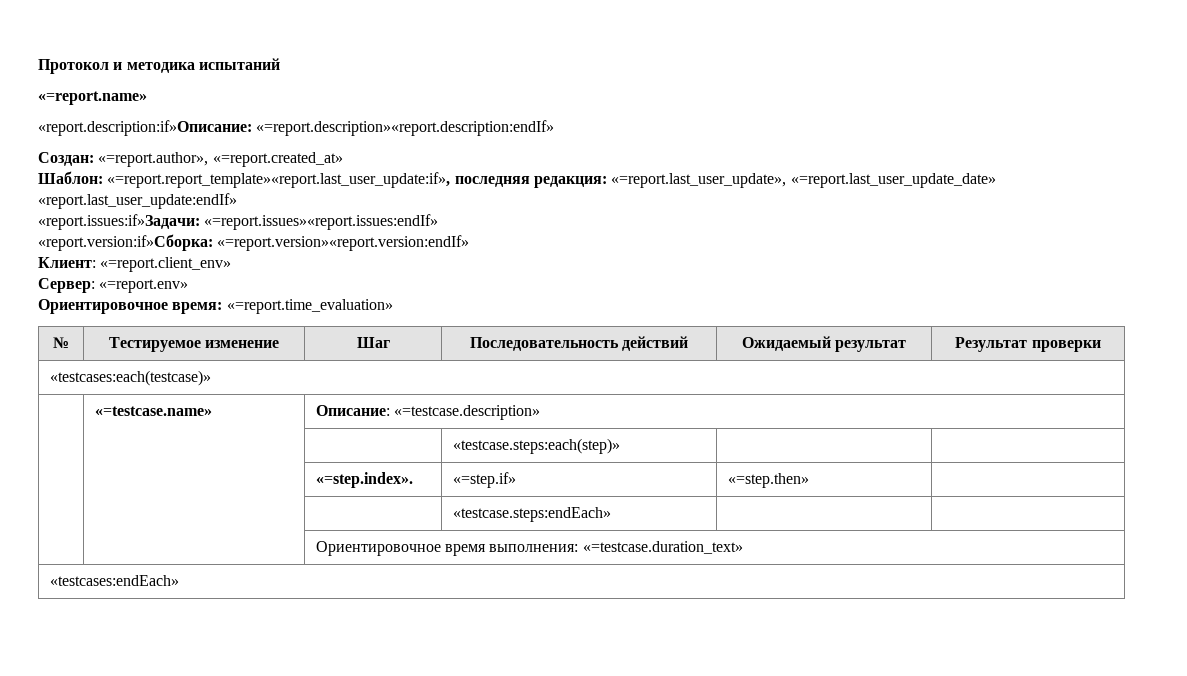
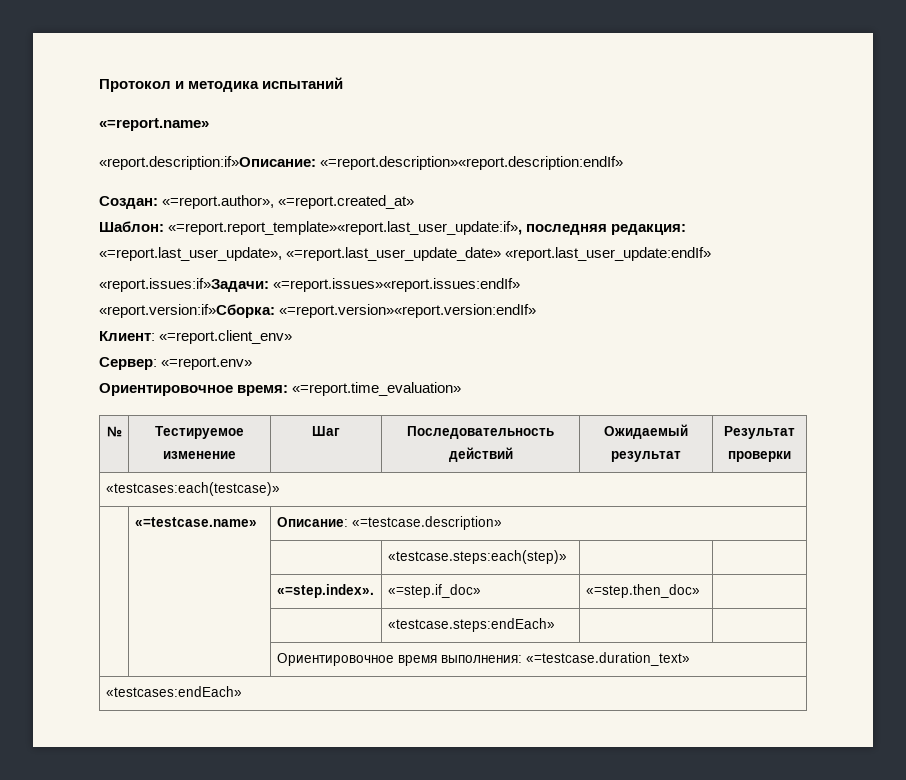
- | | «=step.index». | «=step.if» | «=step.then» |
+ | | «=step.index». | «=step.if_doc» | «=step.then_doc» |

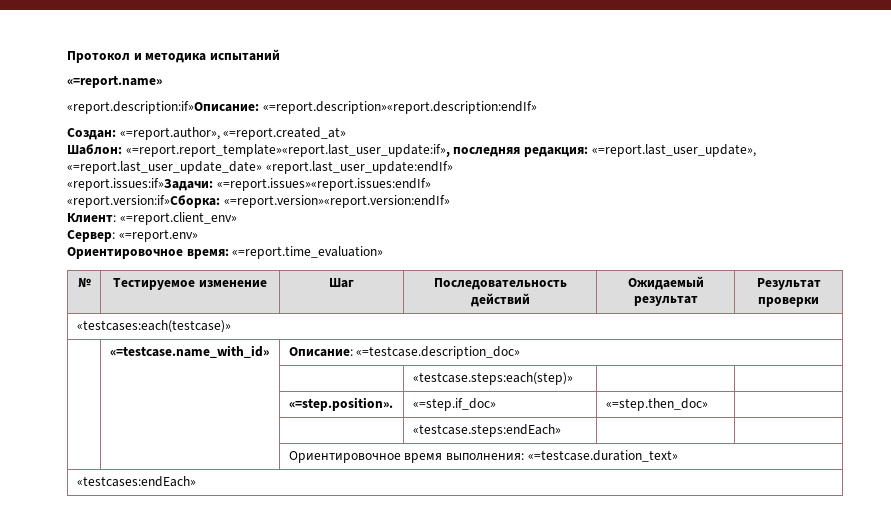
- | «=testcase.name» | Описание: «=testcase.description»
+ | «=testcase.name_with_id» | Описание: «=testcase.description_doc»
- | | «=step.index». | «=step.if_doc» | «=step.then_doc» |
+ | | «=step.position». | «=step.if_doc» | «=step.then_doc» |

